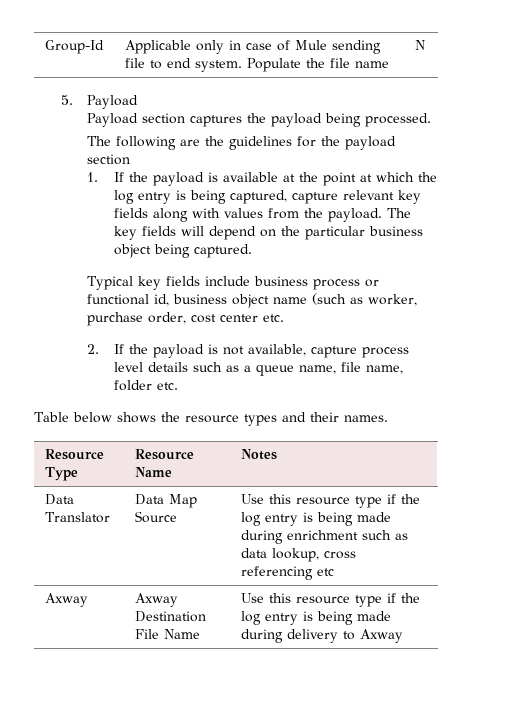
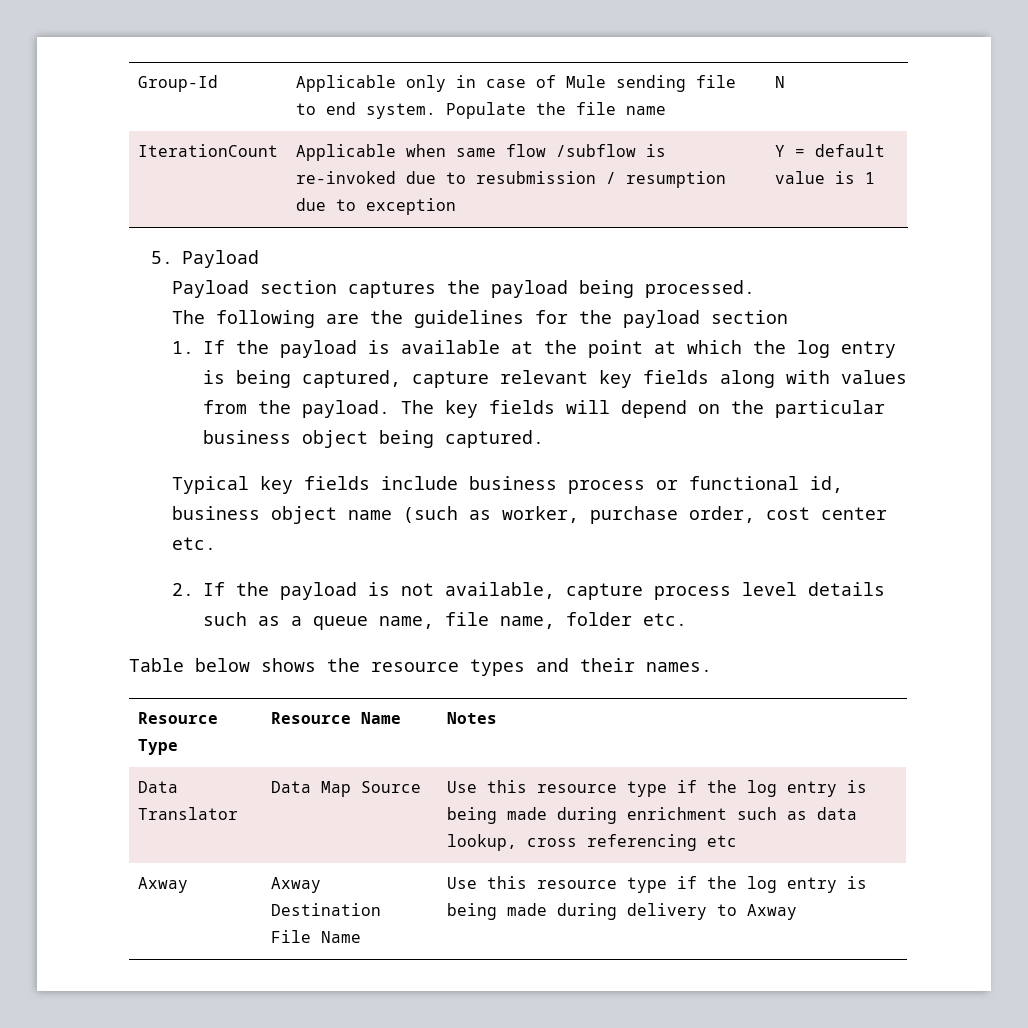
+ IterationCount | Applicable when same flow /subflow is re-invoked due to resubmission / resumption due to exception | Y = default value is 1

